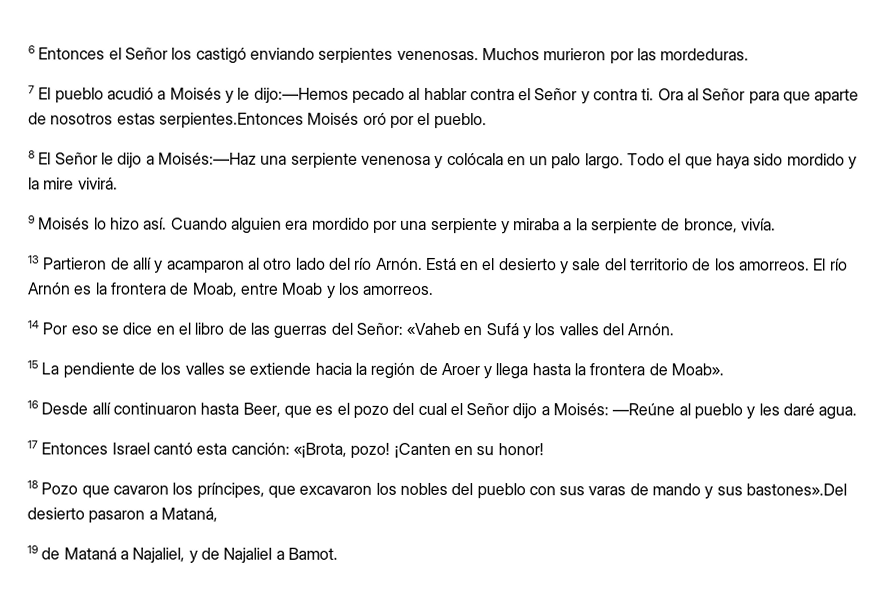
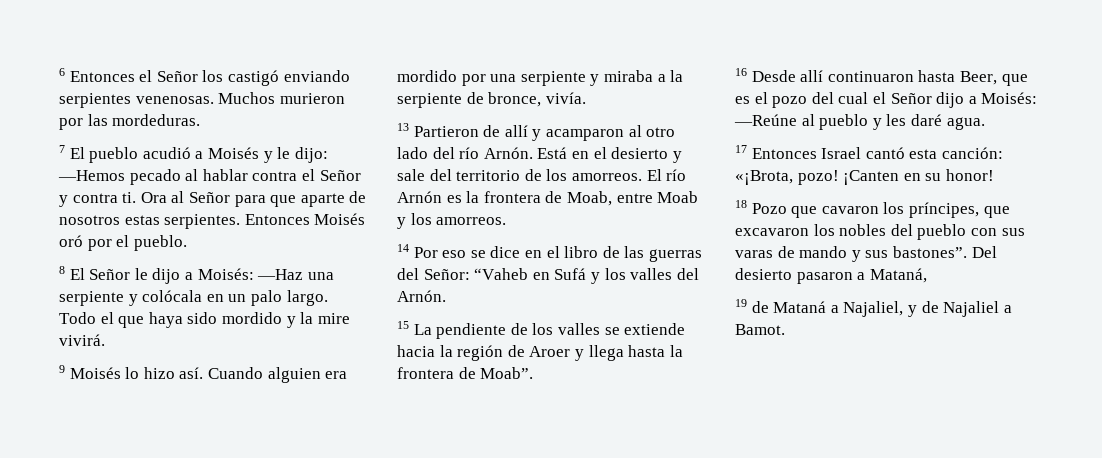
- 7 El pueblo acudió a Moisés y le dijo:—Hemos pecado al hablar contra el Señor y contra ti.
+ 7 El pueblo acudió a Moisés y le dijo: —Hemos pecado al hablar contra el Señor y contra ti.
- Ora al Señor para que aparte de nosotros estas serpientes.Entonces Moisés oró por el pueblo.
+ Ora al Señor para que aparte de nosotros estas serpientes. Entonces Moisés oró por el pueblo.
- 8 El Señor le dijo a Moisés:—Haz una serpiente venenosa y colócala en un palo largo.
+ 8 El Señor le dijo a Moisés: —Haz una serpiente y colócala en un palo largo.
- 14 Por eso se dice en el libro de las guerras del Señor: «Vaheb en Sufá y los valles del Arnón.
+ 14 Por eso se dice en el libro de las guerras del Señor: “Vaheb en Sufá y los valles del Arnón.
- 15 La pendiente de los valles se extiende hacia la región de Aroer y llega hasta la frontera de Moab».
+ 15 La pendiente de los valles se extiende hacia la región de Aroer y llega hasta la frontera de Moab”.
- 18 Pozo que cavaron los príncipes, que excavaron los nobles del pueblo con sus varas de mando y sus bastones».Del desierto pasaron a Mataná,
+ 18 Pozo que cavaron los príncipes, que excavaron los nobles del pueblo con sus varas de mando y sus bastones”. Del desierto pasaron a Mataná,

